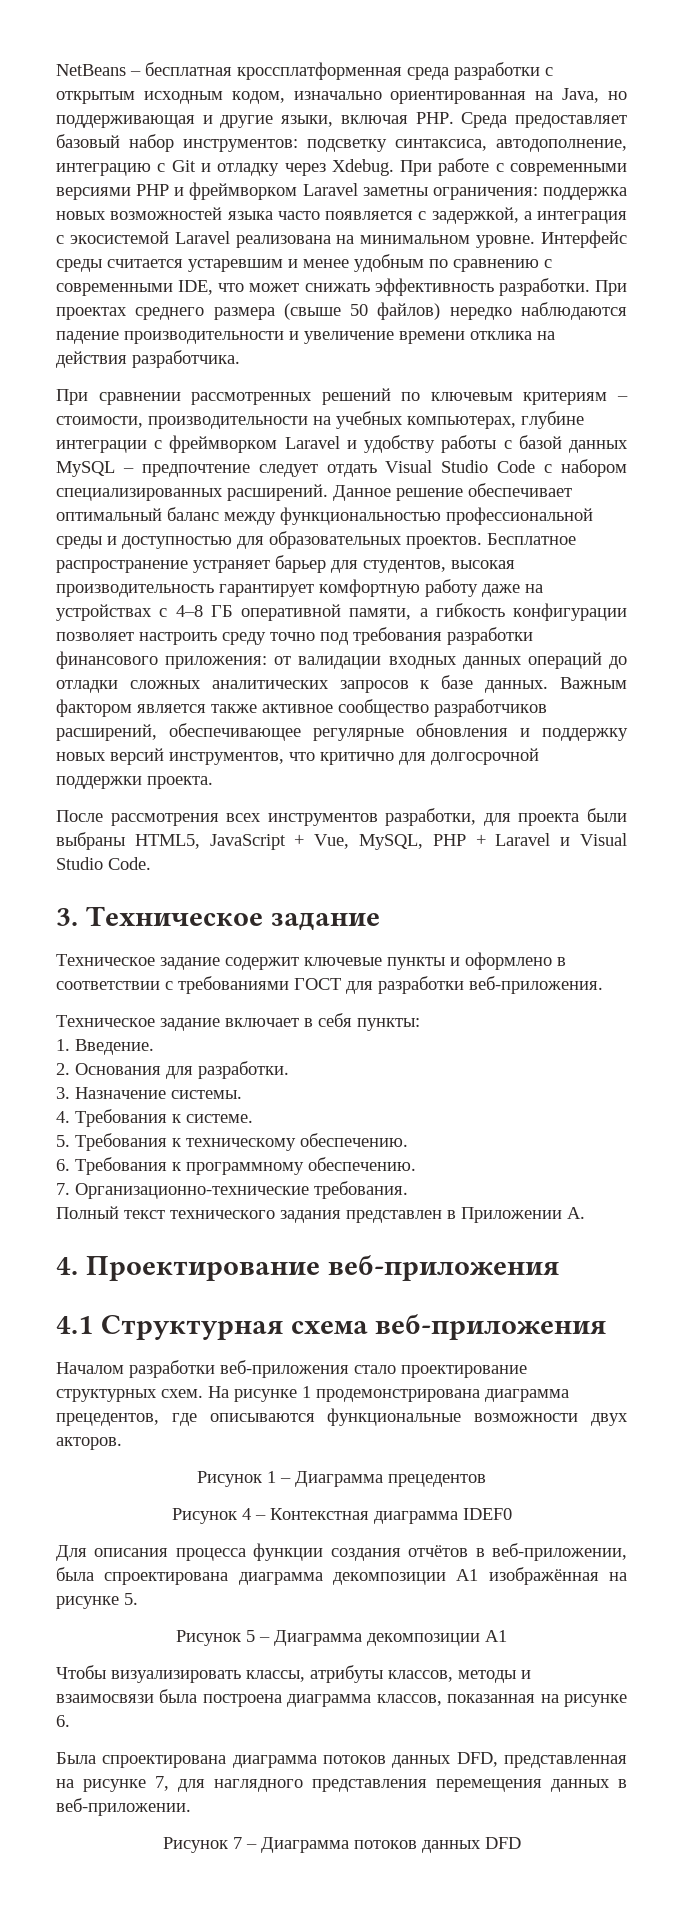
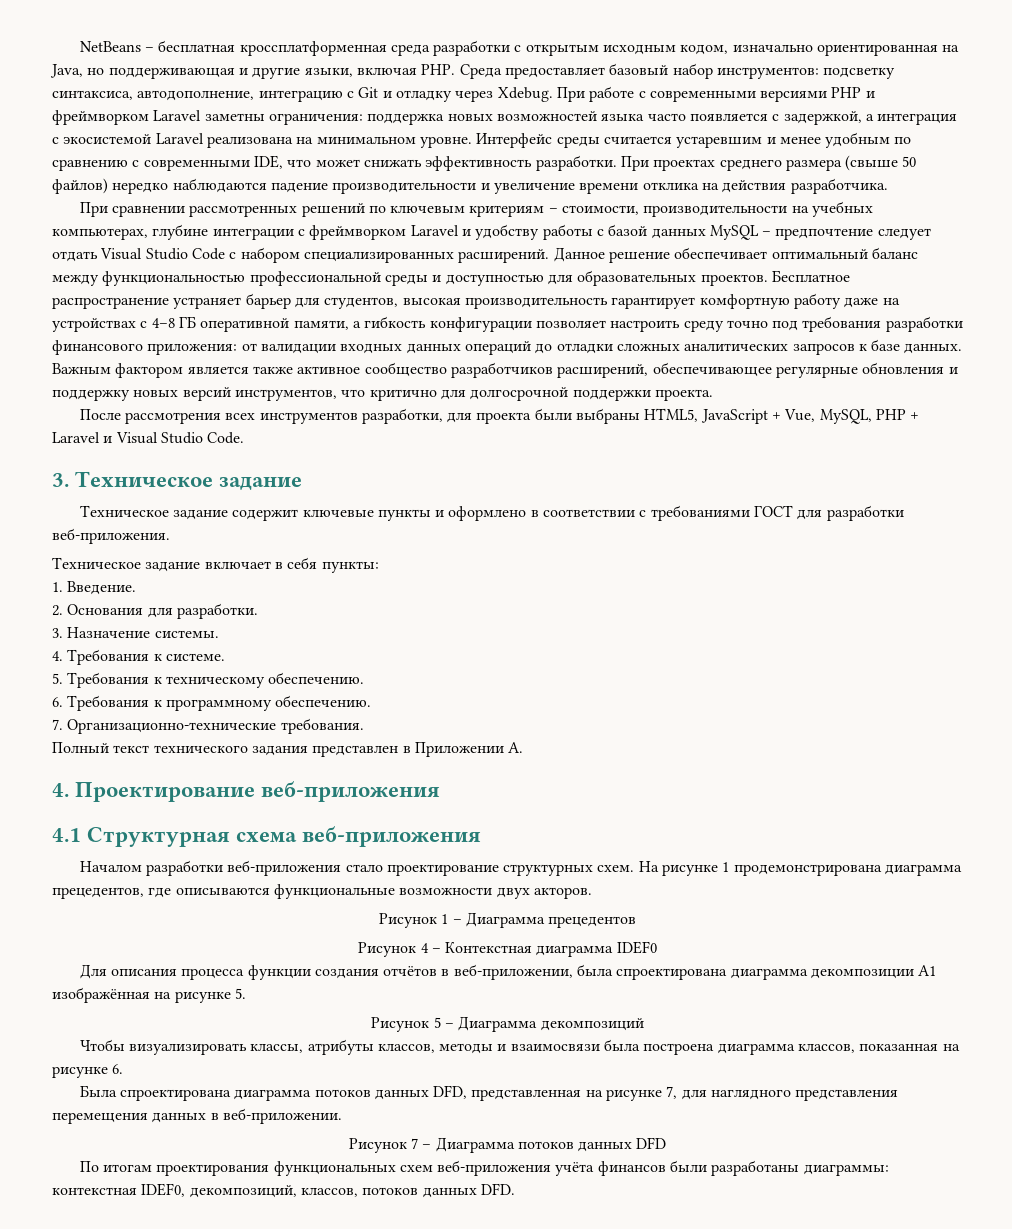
- Рисунок 5 – Диаграмма декомпозиции A1
+ Рисунок 5 – Диаграмма декомпозиций
+ По итогам проектирования функциональных схем веб-приложения учёта финансов были разработаны диаграммы: контекстная IDEF0, декомпозиций, классов, потоков данных DFD.

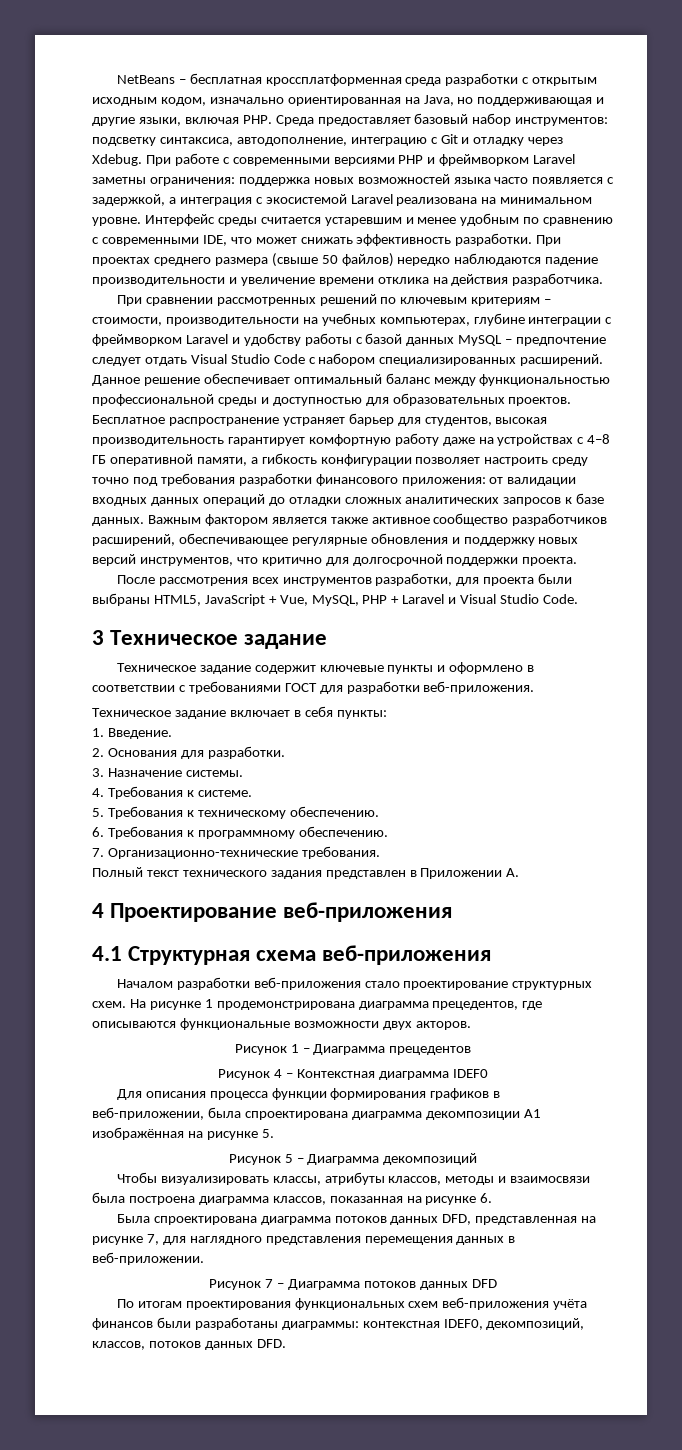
- 3. Техническое задание
+ 3 Техническое задание
- 4. Проектирование веб-приложения
+ 4 Проектирование веб-приложения
- Для описания процесса функции создания отчётов в веб-приложении, была спроектирована диаграмма декомпозиции A1 изображённая на рисунке 5.
+ Для описания процесса функции формирования графиков в веб-приложении, была спроектирована диаграмма декомпозиции A1 изображённая на рисунке 5.

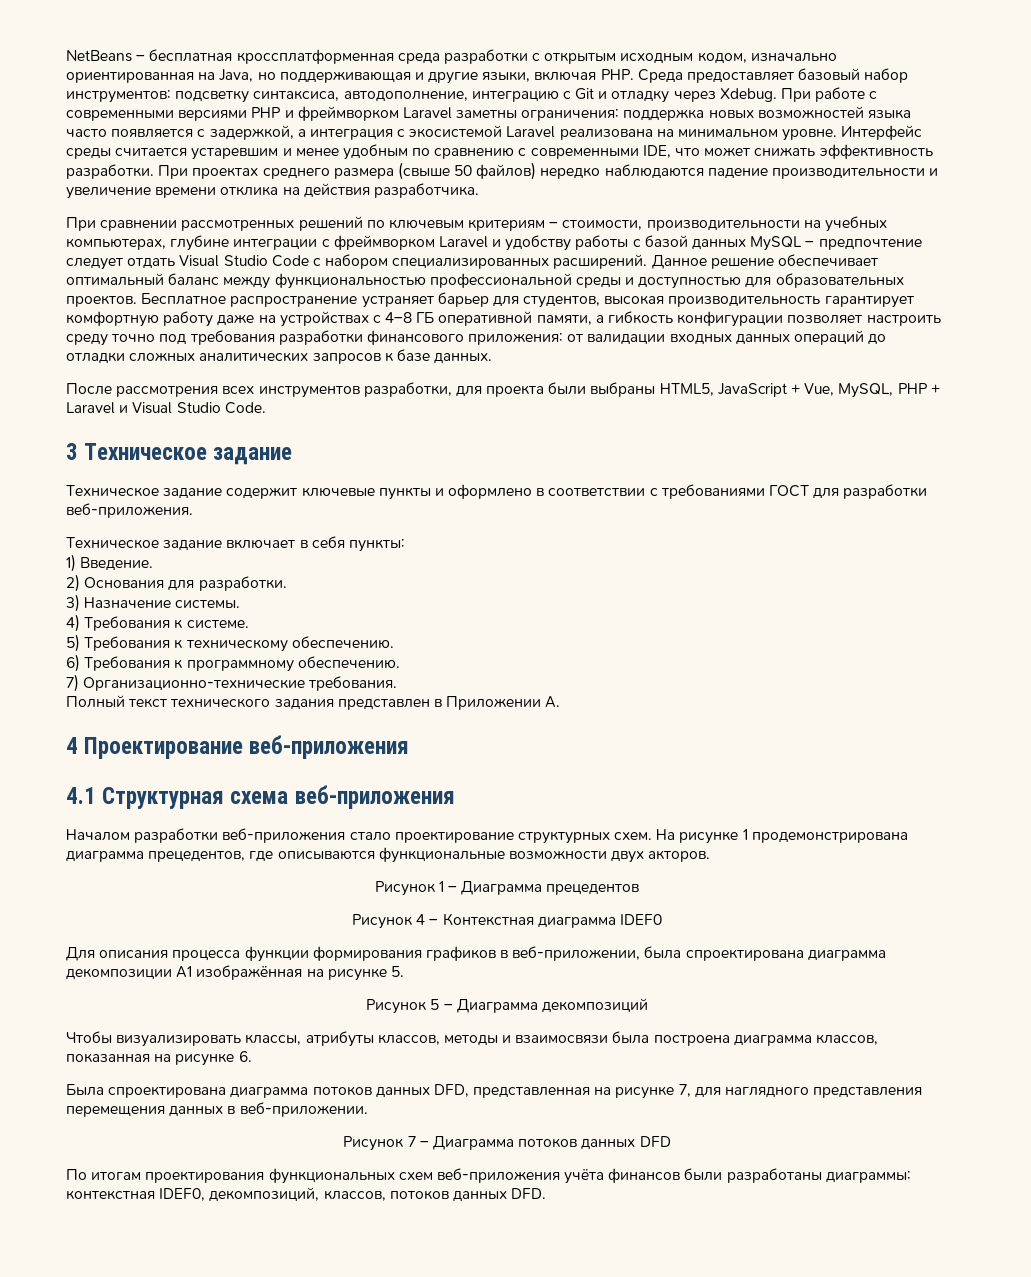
- Важным фактором является также активное сообщество разработчиков расширений, обеспечивающее регулярные обновления и поддержку новых версий инструментов, что критично для долгосрочной поддержки проекта.
- 1. Введение.
+ 1) Введение.
- 2. Основания для разработки.
+ 2) Основания для разработки.
- 3. Назначение системы.
+ 3) Назначение системы.
- 4. Требования к системе.
+ 4) Требования к системе.
- 5. Требования к техническому обеспечению.
+ 5) Требования к техническому обеспечению.
- 6. Требования к программному обеспечению.
+ 6) Требования к программному обеспечению.
- 7. Организационно-технические требования.
+ 7) Организационно-технические требования.

